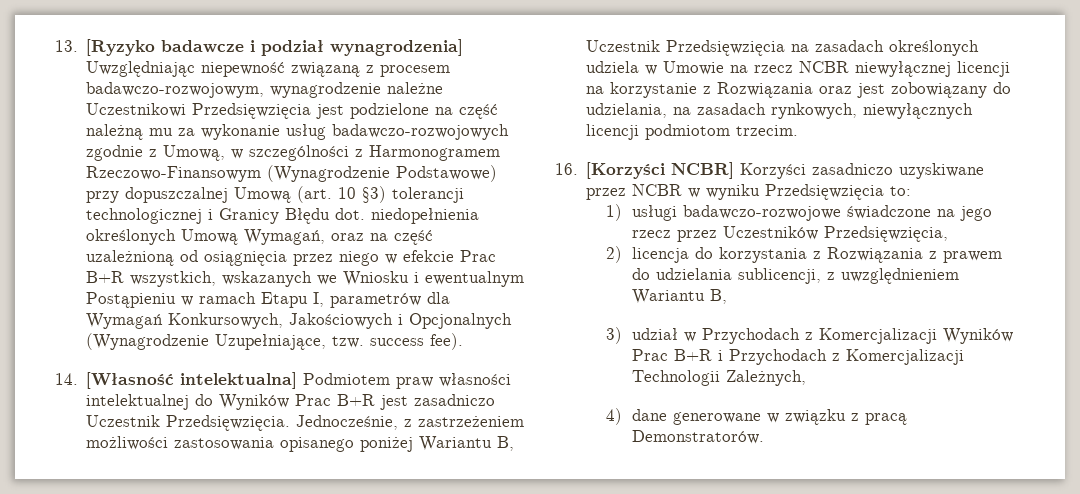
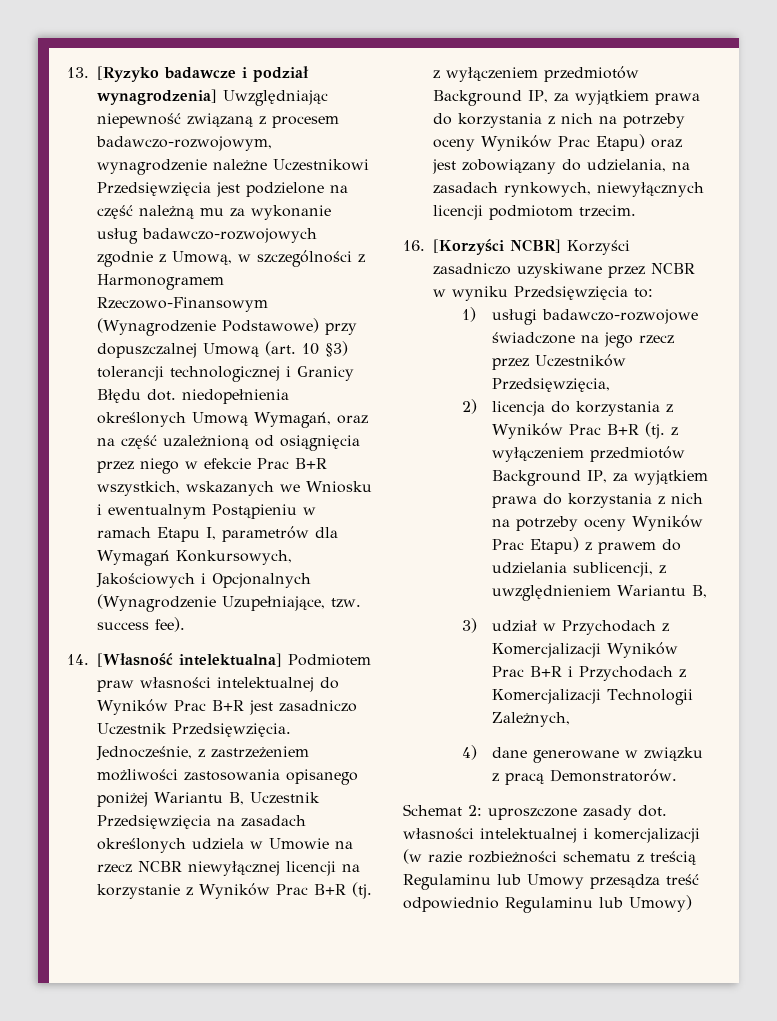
- Jednocześnie, z zastrzeżeniem możliwości zastosowania opisanego poniżej Wariantu B, Uczestnik Przedsięwzięcia na zasadach określonych udziela w Umowie na rzecz NCBR niewyłącznej licencji na korzystanie z Rozwiązania oraz jest zobowiązany do udzielania, na zasadach rynkowych, niewyłącznych licencji podmiotom trzecim.
+ Jednocześnie, z zastrzeżeniem możliwości zastosowania opisanego poniżej Wariantu B, Uczestnik Przedsięwzięcia na zasadach określonych udziela w Umowie na rzecz NCBR niewyłącznej licencji na korzystanie z Wyników Prac B+R (tj. z wyłączeniem przedmiotów Background IP, za wyjątkiem prawa do korzystania z nich na potrzeby oceny Wyników Prac Etapu) oraz jest zobowiązany do udzielania, na zasadach rynkowych, niewyłącznych licencji podmiotom trzecim.
- 2) licencja do korzystania z Rozwiązania z prawem do udzielania sublicencji, z uwzględnieniem Wariantu B,
+ 2) licencja do korzystania z Wyników Prac B+R (tj. z wyłączeniem przedmiotów Background IP, za wyjątkiem prawa do korzystania z nich na potrzeby oceny Wyników Prac Etapu) z prawem do udzielania sublicencji, z uwzględnieniem Wariantu B,
+ Schemat 2: uproszczone zasady dot. własności intelektualnej i komercjalizacji (w razie rozbieżności schematu z treścią Regulaminu lub Umowy przesądza treść odpowiednio Regulaminu lub Umowy)

